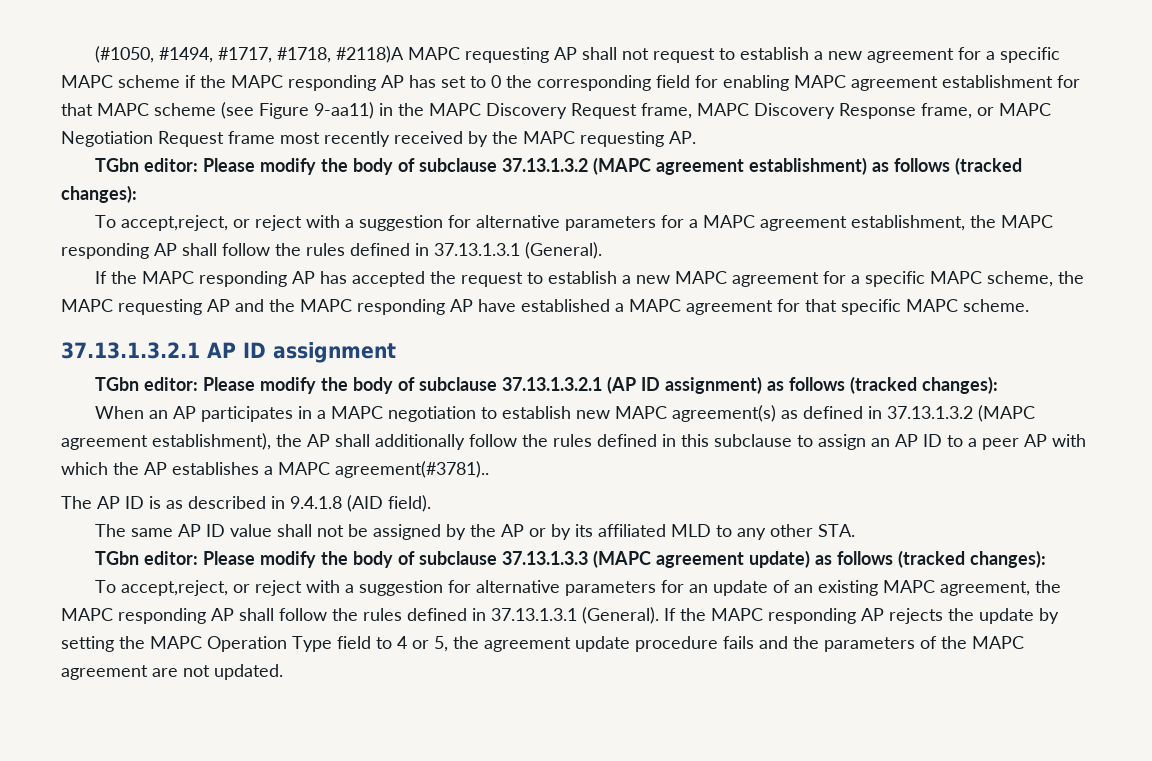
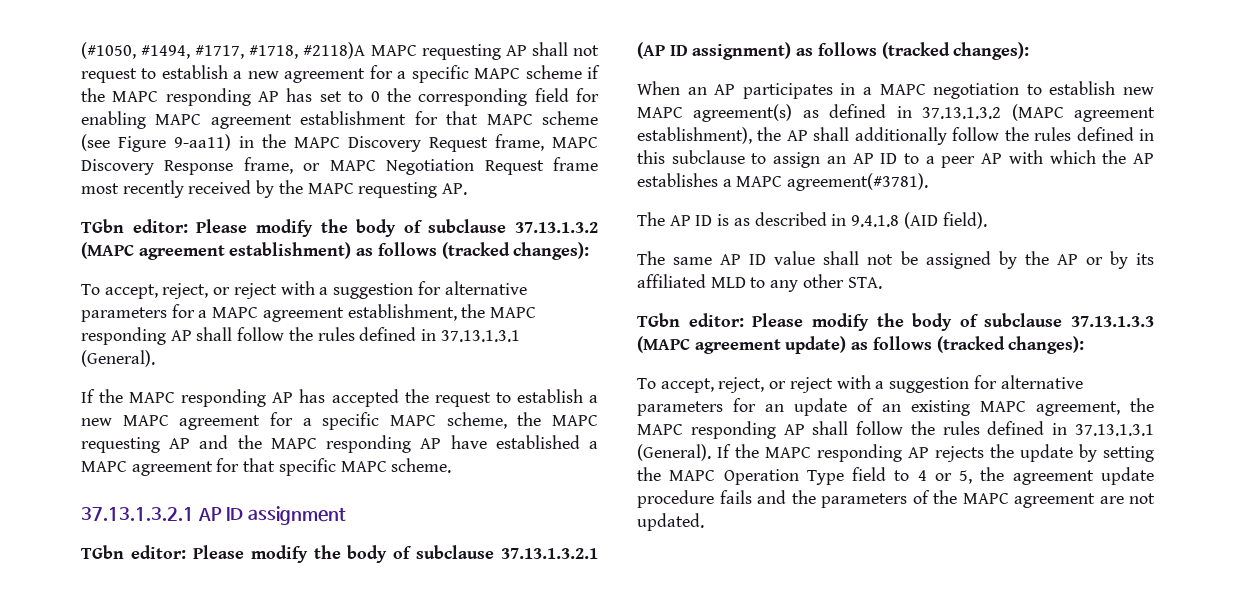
- To accept,reject, or reject with a suggestion for alternative parameters for a MAPC agreement establishment, the MAPC responding AP shall follow the rules defined in 37.13.1.3.1 (General).
+ To accept, reject, or reject with a suggestion for alternative parameters for a MAPC agreement establishment, the MAPC responding AP shall follow the rules defined in 37.13.1.3.1 (General).
- When an AP participates in a MAPC negotiation to establish new MAPC agreement(s) as defined in 37.13.1.3.2 (MAPC agreement establishment), the AP shall additionally follow the rules defined in this subclause to assign an AP ID to a peer AP with which the AP establishes a MAPC agreement(#3781)..
+ When an AP participates in a MAPC negotiation to establish new MAPC agreement(s) as defined in 37.13.1.3.2 (MAPC agreement establishment), the AP shall additionally follow the rules defined in this subclause to assign an AP ID to a peer AP with which the AP establishes a MAPC agreement(#3781).
- To accept,reject, or reject with a suggestion for alternative parameters for an update of an existing MAPC agreement, the MAPC responding AP shall follow the rules defined in 37.13.1.3.1 (General).
+ To accept, reject, or reject with a suggestion for alternative parameters for an update of an existing MAPC agreement, the MAPC responding AP shall follow the rules defined in 37.13.1.3.1 (General).

